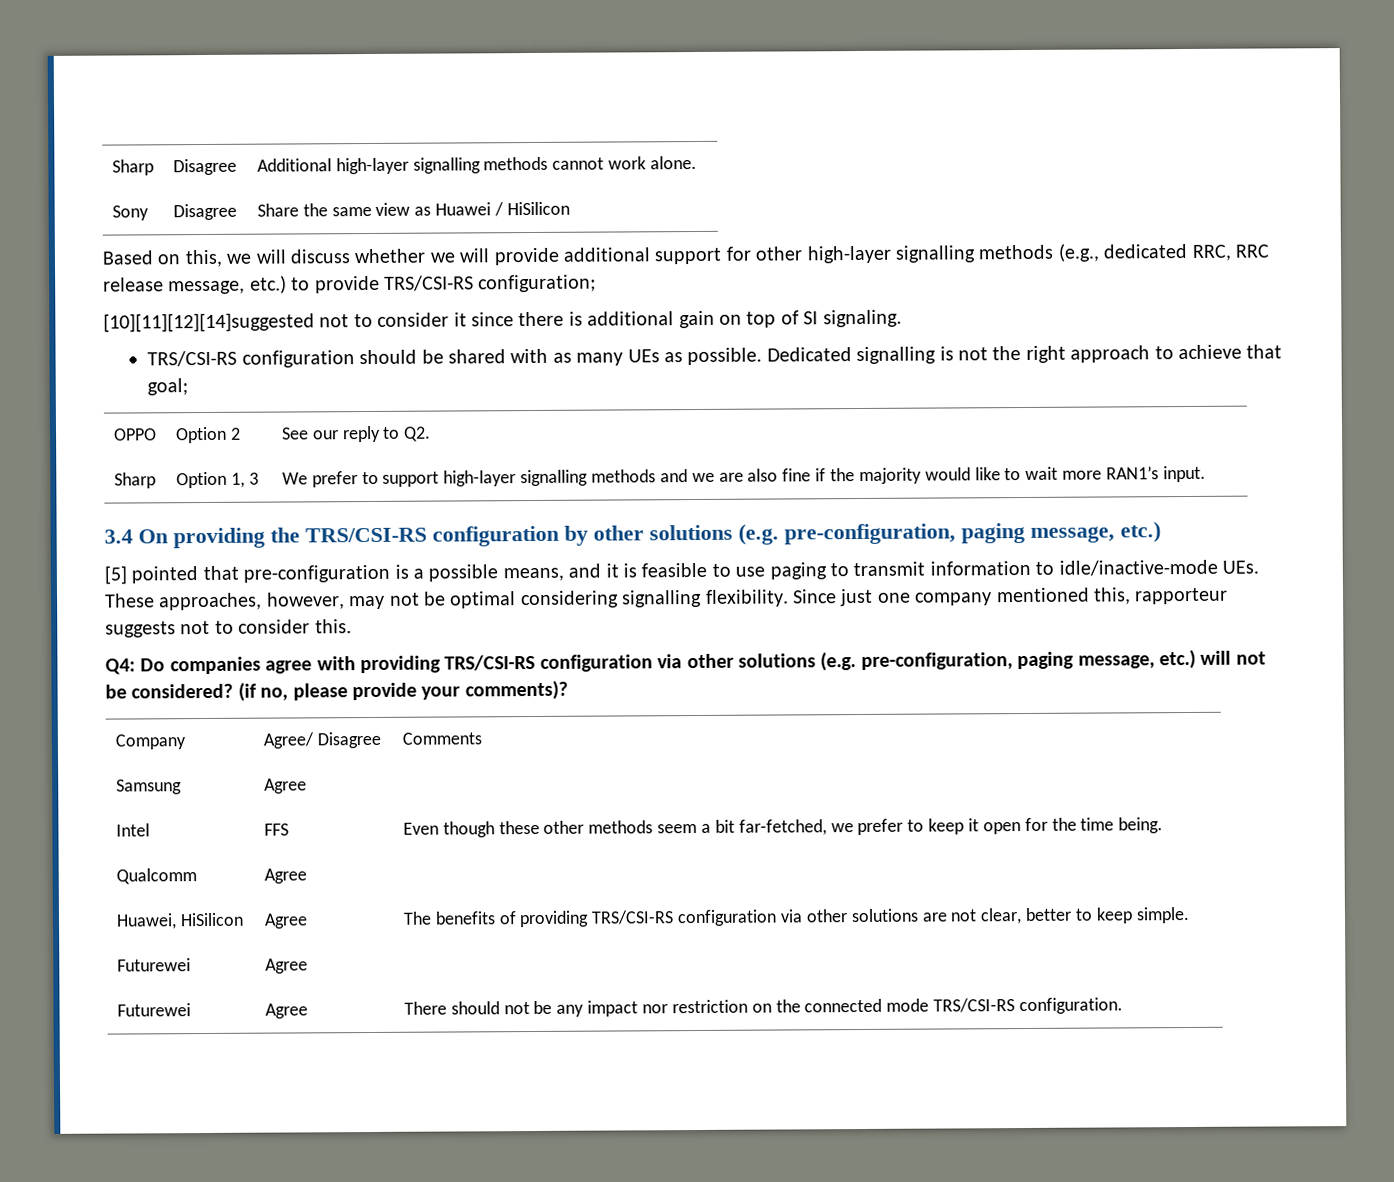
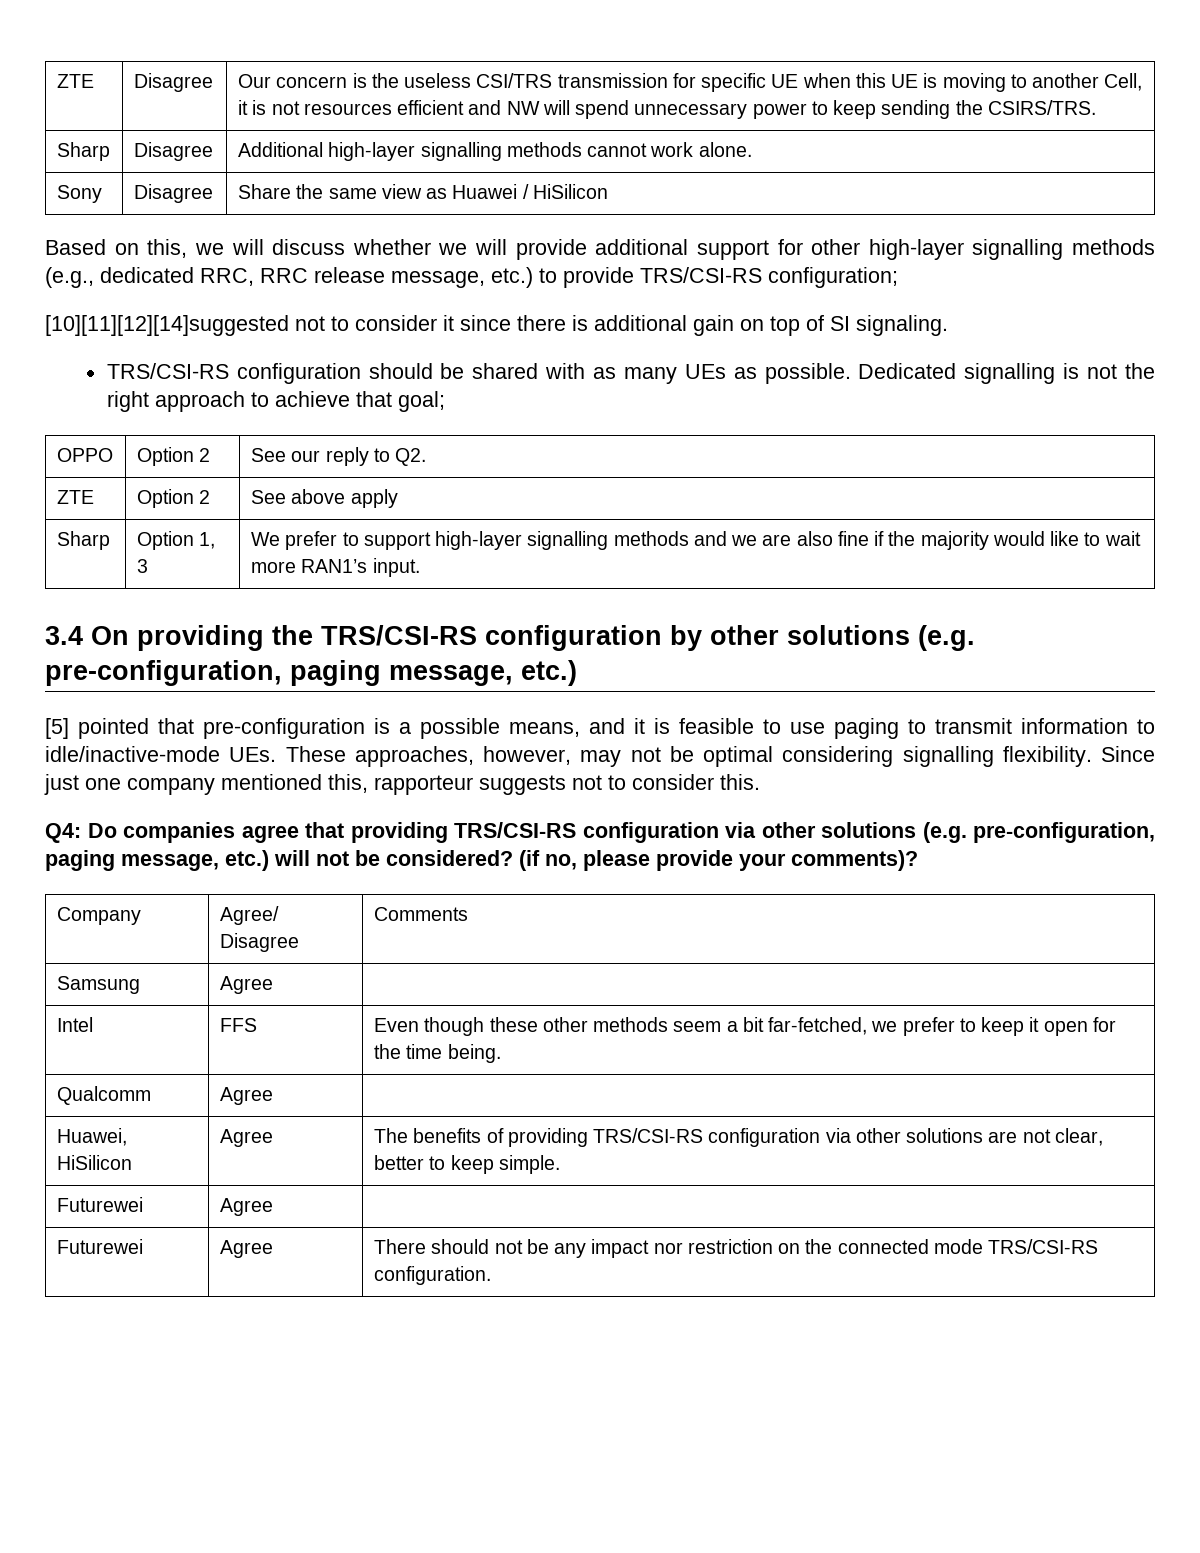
+ ZTE | Disagree | Our concern is the useless CSI/TRS transmission for specific UE when this UE is moving to another Cell, it is not resources efficient and NW will spend unnecessary power to keep sending the CSIRS/TRS.
+ ZTE | Option 2 | See above apply
- Q4: Do companies agree with providing TRS/CSI-RS configuration via other solutions (e.g. pre-configuration, paging message, etc.) will not be considered?
+ Q4: Do companies agree that providing TRS/CSI-RS configuration via other solutions (e.g. pre-configuration, paging message, etc.) will not be considered?

